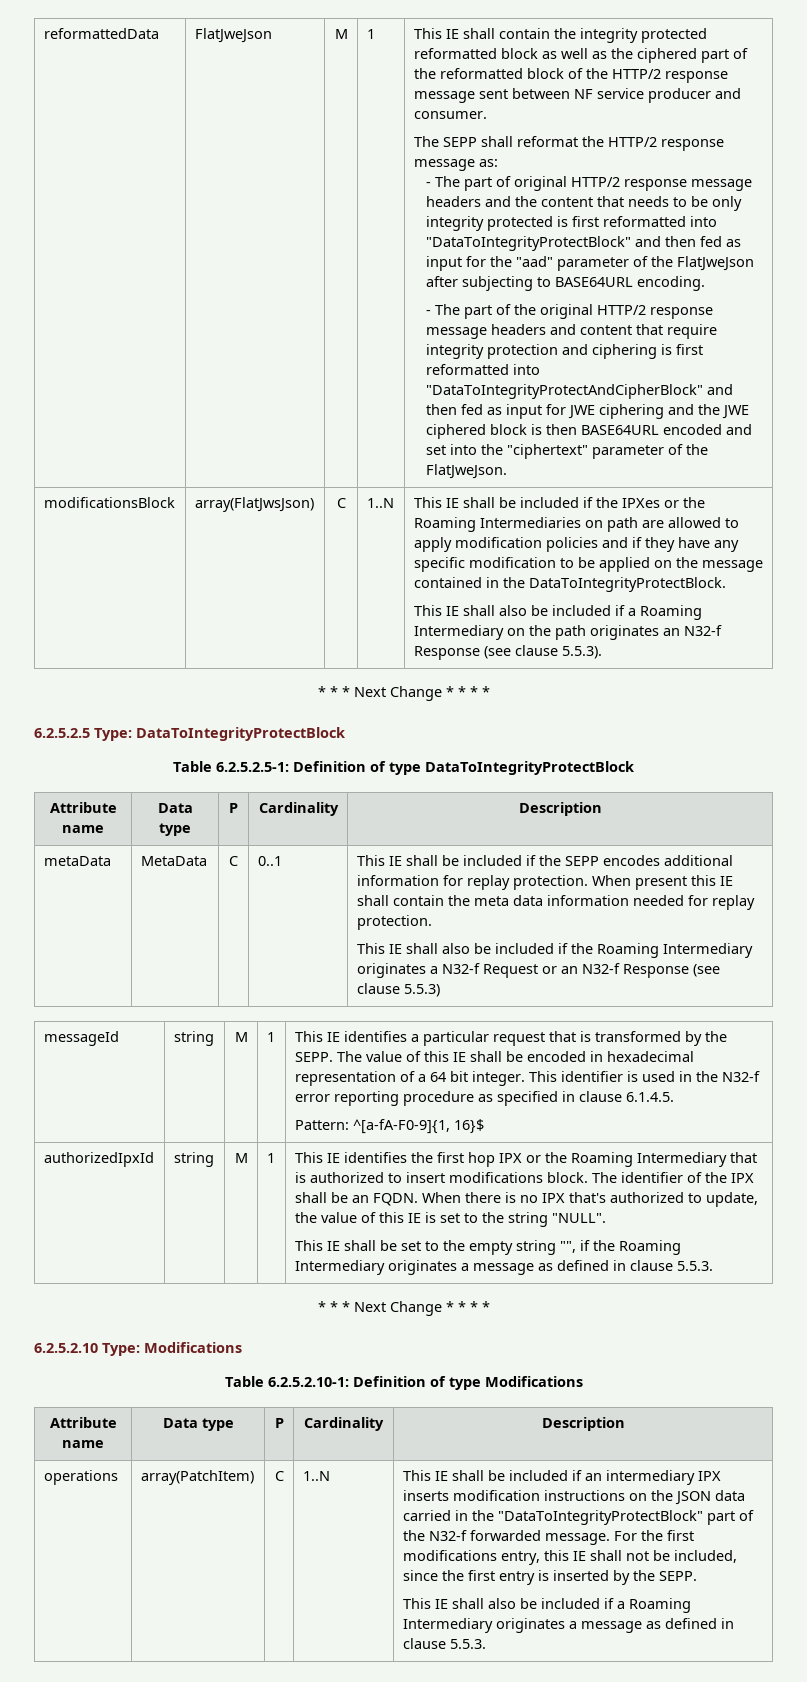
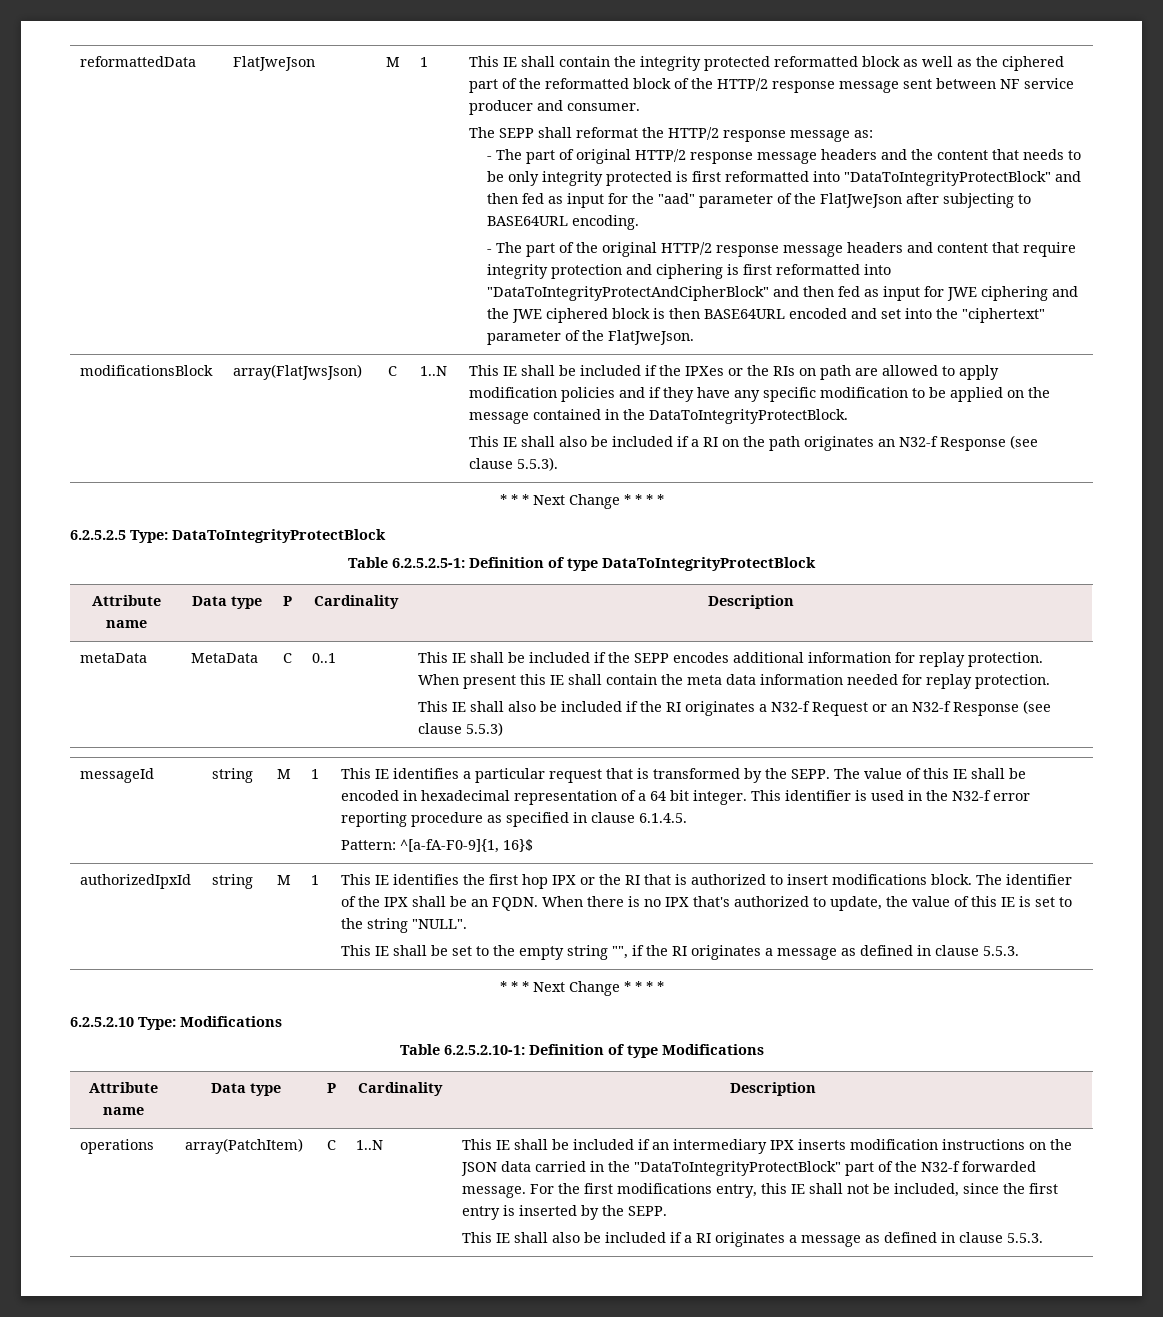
- This IE shall be included if the IPXes or the Roaming Intermediaries on path are allowed to apply modification policies and if they have any specific modification to be applied on the message contained in the DataToIntegrityProtectBlock.
+ This IE shall be included if the IPXes or the RIs on path are allowed to apply modification policies and if they have any specific modification to be applied on the message contained in the DataToIntegrityProtectBlock.
- This IE shall also be included if a Roaming Intermediary on the path originates an N32-f Response (see clause 5.5.3).
+ This IE shall also be included if a RI on the path originates an N32-f Response (see clause 5.5.3).
- This IE shall also be included if the Roaming Intermediary originates a N32-f Request or an N32-f Response (see clause 5.5.3)
+ This IE shall also be included if the RI originates a N32-f Request or an N32-f Response (see clause 5.5.3)
- This IE identifies the first hop IPX or the Roaming Intermediary that is authorized to insert modifications block.
+ This IE identifies the first hop IPX or the RI that is authorized to insert modifications block.
- This IE shall be set to the empty string "", if the Roaming Intermediary originates a message as defined in clause 5.5.3.
+ This IE shall be set to the empty string "", if the RI originates a message as defined in clause 5.5.3.
- This IE shall also be included if a Roaming Intermediary originates a message as defined in clause 5.5.3.
+ This IE shall also be included if a RI originates a message as defined in clause 5.5.3.

